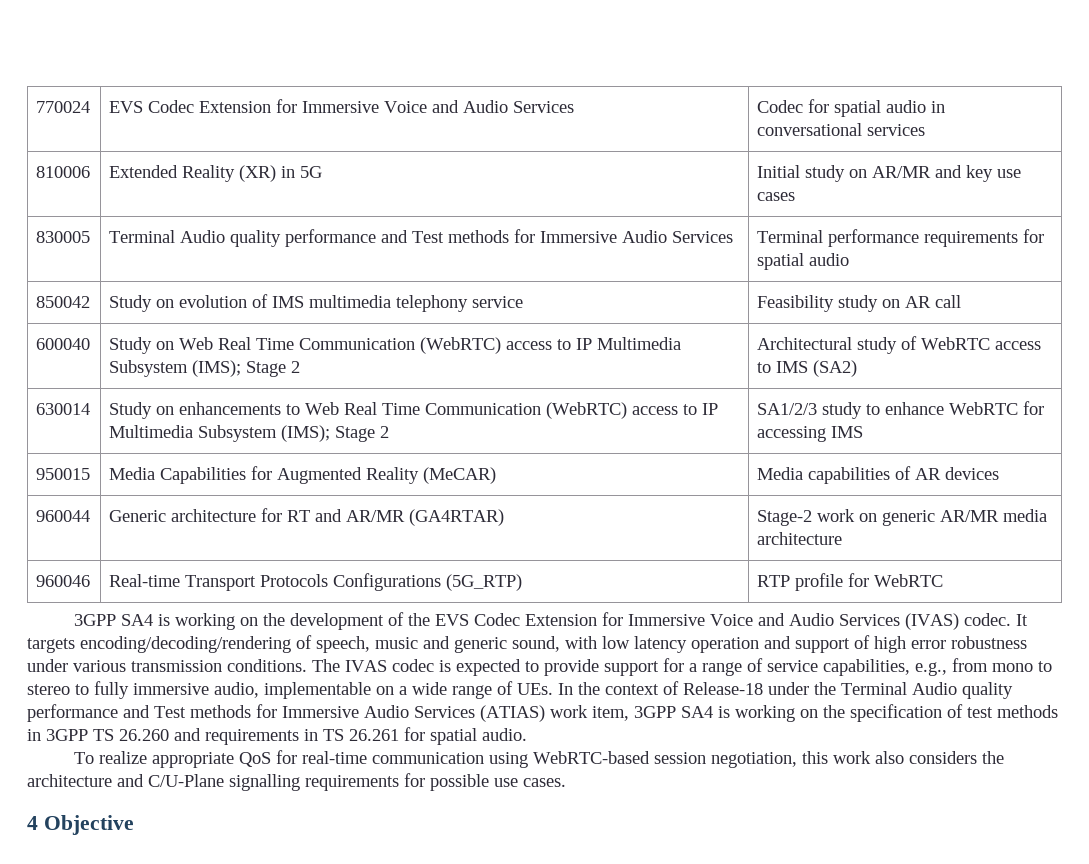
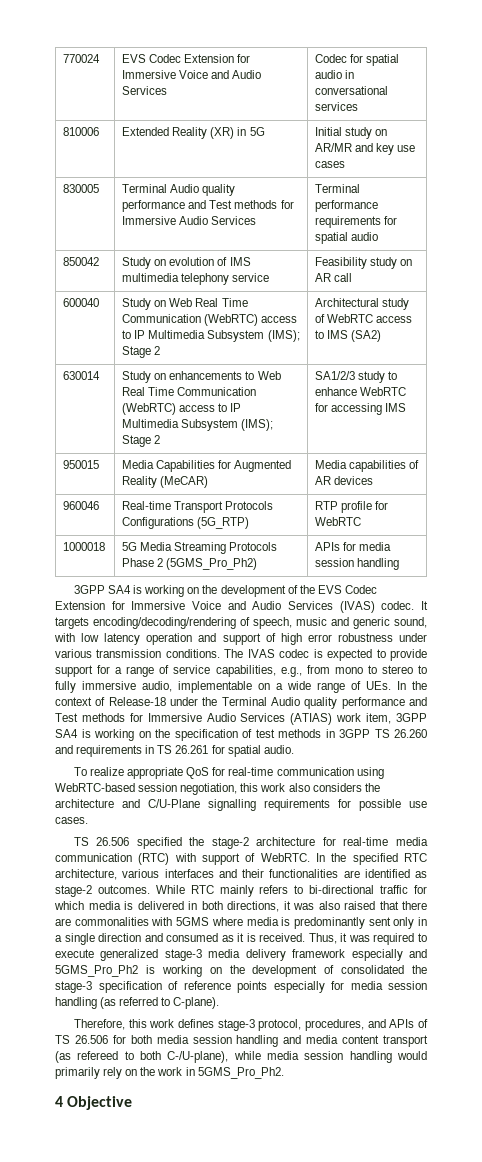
- 960044 | Generic architecture for RT and AR/MR (GA4RTAR) | Stage-2 work on generic AR/MR media architecture
+ 1000018 | 5G Media Streaming Protocols Phase 2 (5GMS_Pro_Ph2) | APIs for media session handling
+ TS 26.506 specified the stage-2 architecture for real-time media communication (RTC) with support of WebRTC. In the specified RTC architecture, various interfaces and their functionalities are identified as stage-2 outcomes. While RTC mainly refers to bi-directional traffic for which media is delivered in both directions, it was also raised that there are commonalities with 5GMS where media is predominantly sent only in a single direction and consumed as it is received. Thus, it was required to execute generalized stage-3 media delivery framework especially and 5GMS_Pro_Ph2 is working on the development of consolidated the stage-3 specification of reference points especially for media session handling (as referred to C-plane).
+ Therefore, this work defines stage-3 protocol, procedures, and APIs of TS 26.506 for both media session handling and media content transport (as refereed to both C-/U-plane), while media session handling would primarily rely on the work in 5GMS_Pro_Ph2.

